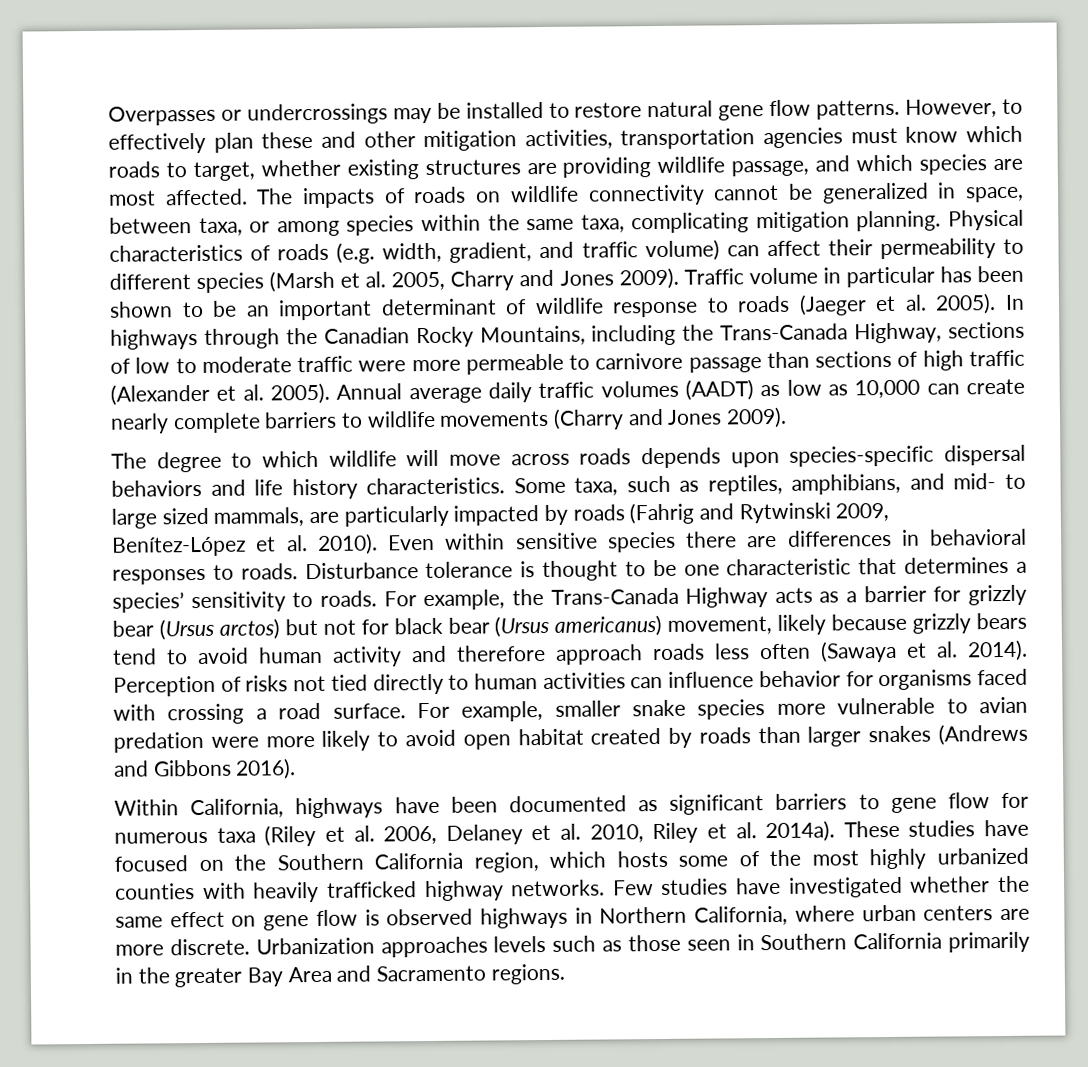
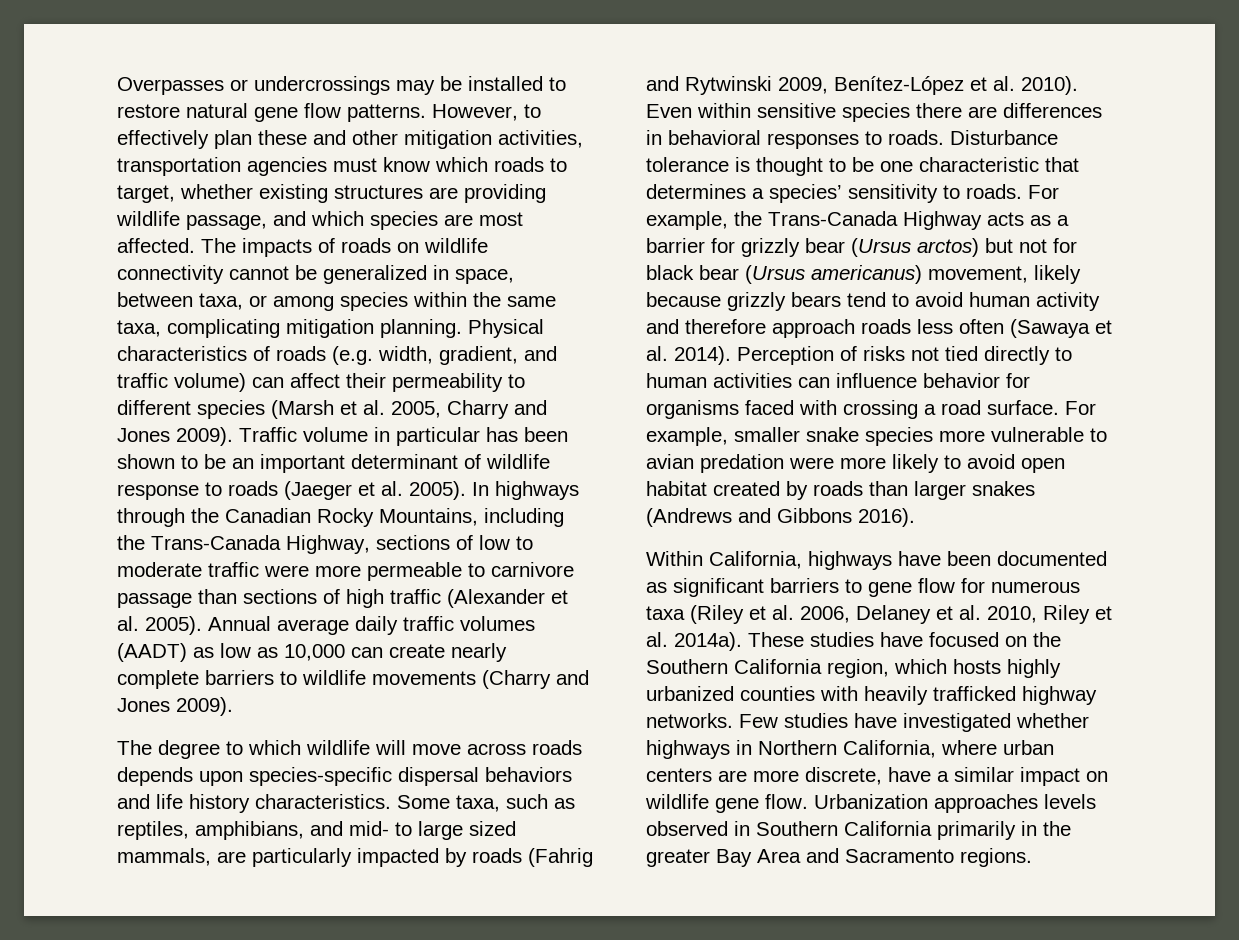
- These studies have focused on the Southern California region, which hosts some of the most highly urbanized counties with heavily trafficked highway networks.
+ These studies have focused on the Southern California region, which hosts highly urbanized counties with heavily trafficked highway networks.
- Few studies have investigated whether the same effect on gene flow is observed highways in Northern California, where urban centers are more discrete. Urbanization approaches levels such as those seen in Southern California primarily in the greater Bay Area and Sacramento regions.
+ Few studies have investigated whether highways in Northern California, where urban centers are more discrete, have a similar impact on wildlife gene flow. Urbanization approaches levels observed in Southern California primarily in the greater Bay Area and Sacramento regions.

